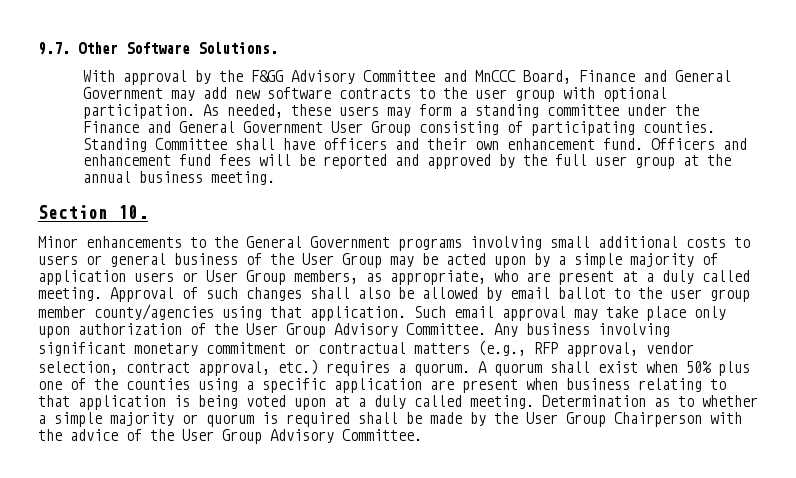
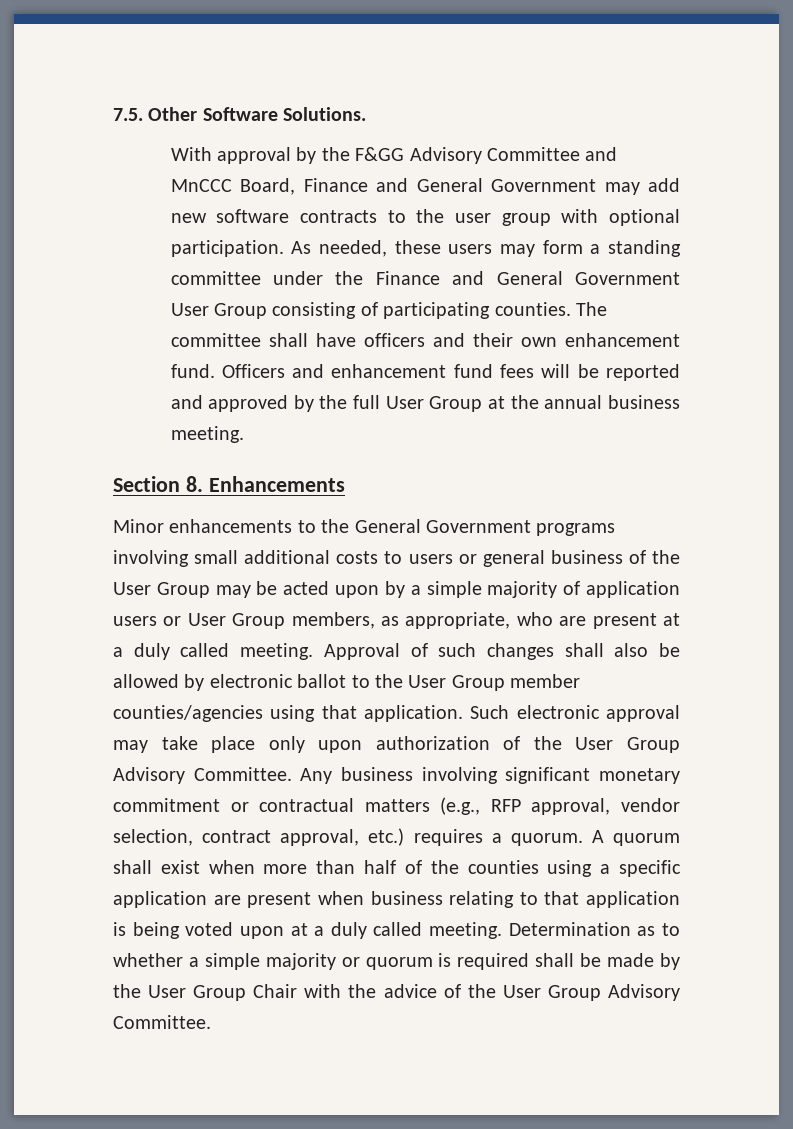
- 9.7. Other Software Solutions.
+ 7.5. Other Software Solutions.
- Standing Committee shall have officers and their own enhancement fund.
+ The committee shall have officers and their own enhancement fund.
- Officers and enhancement fund fees will be reported and approved by the full user group at the annual business meeting.
+ Officers and enhancement fund fees will be reported and approved by the full User Group at the annual business meeting.
- Section 10.
+ Section 8. Enhancements
- Approval of such changes shall also be allowed by email ballot to the user group member county/agencies using that application.
+ Approval of such changes shall also be allowed by electronic ballot to the User Group member counties/agencies using that application.
- Such email approval may take place only upon authorization of the User Group Advisory Committee.
+ Such electronic approval may take place only upon authorization of the User Group Advisory Committee.
- A quorum shall exist when 50% plus one of the counties using a specific application are present when business relating to that application is being voted upon at a duly called meeting.
+ A quorum shall exist when more than half of the counties using a specific application are present when business relating to that application is being voted upon at a duly called meeting.
- Determination as to whether a simple majority or quorum is required shall be made by the User Group Chairperson with the advice of the User Group Advisory Committee.
+ Determination as to whether a simple majority or quorum is required shall be made by the User Group Chair with the advice of the User Group Advisory Committee.

